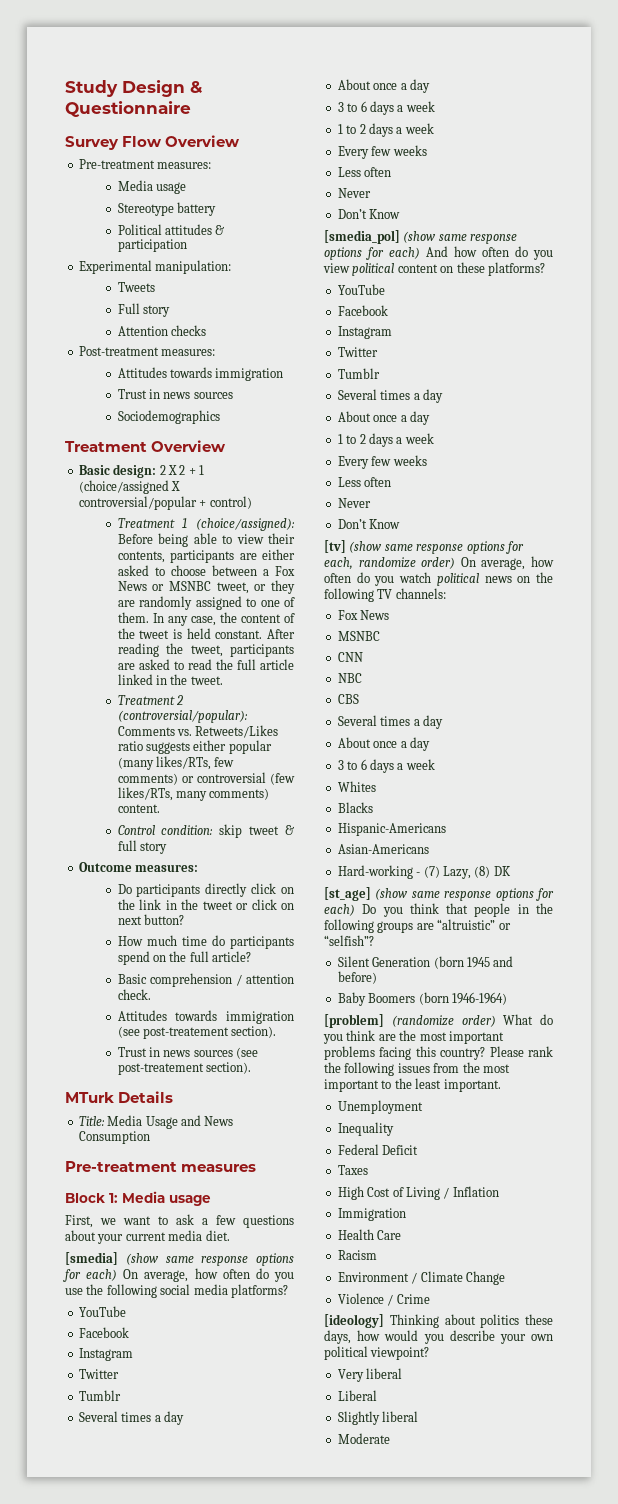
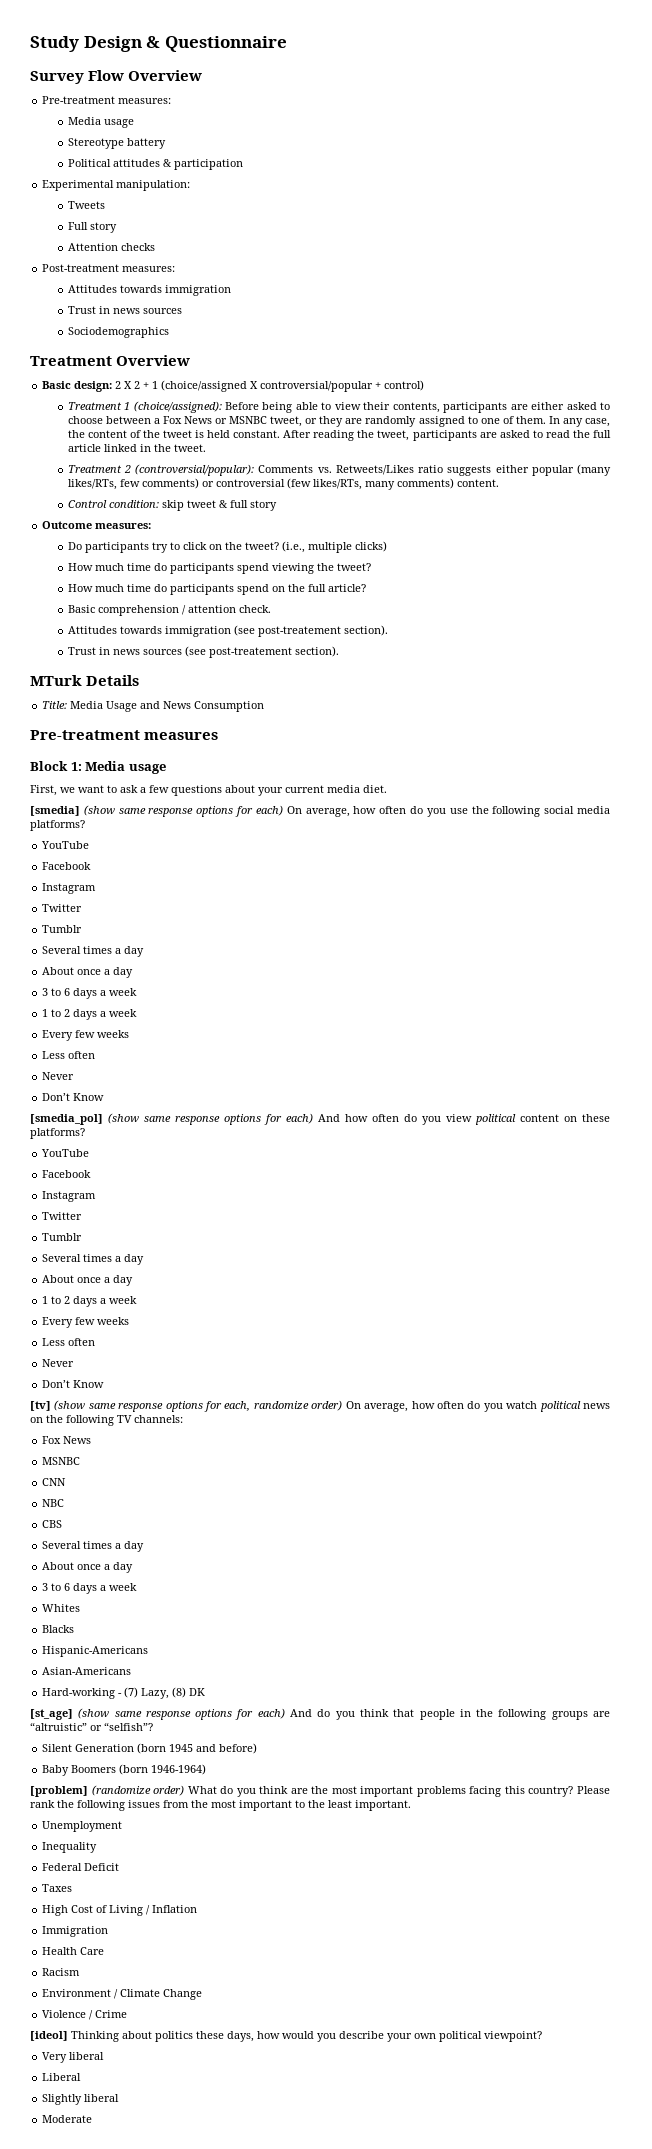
- Do participants directly click on the link in the tweet or click on next button?
+ Do participants try to click on the tweet? (i.e., multiple clicks)
+ How much time do participants spend viewing the tweet?
- [st_age] (show same response options for each) Do you think that people in the following groups are “altruistic” or “selfish”?
+ [st_age] (show same response options for each) And do you think that people in the following groups are “altruistic” or “selfish”?
- [ideology] Thinking about politics these days, how would you describe your own political viewpoint?
+ [ideol] Thinking about politics these days, how would you describe your own political viewpoint?

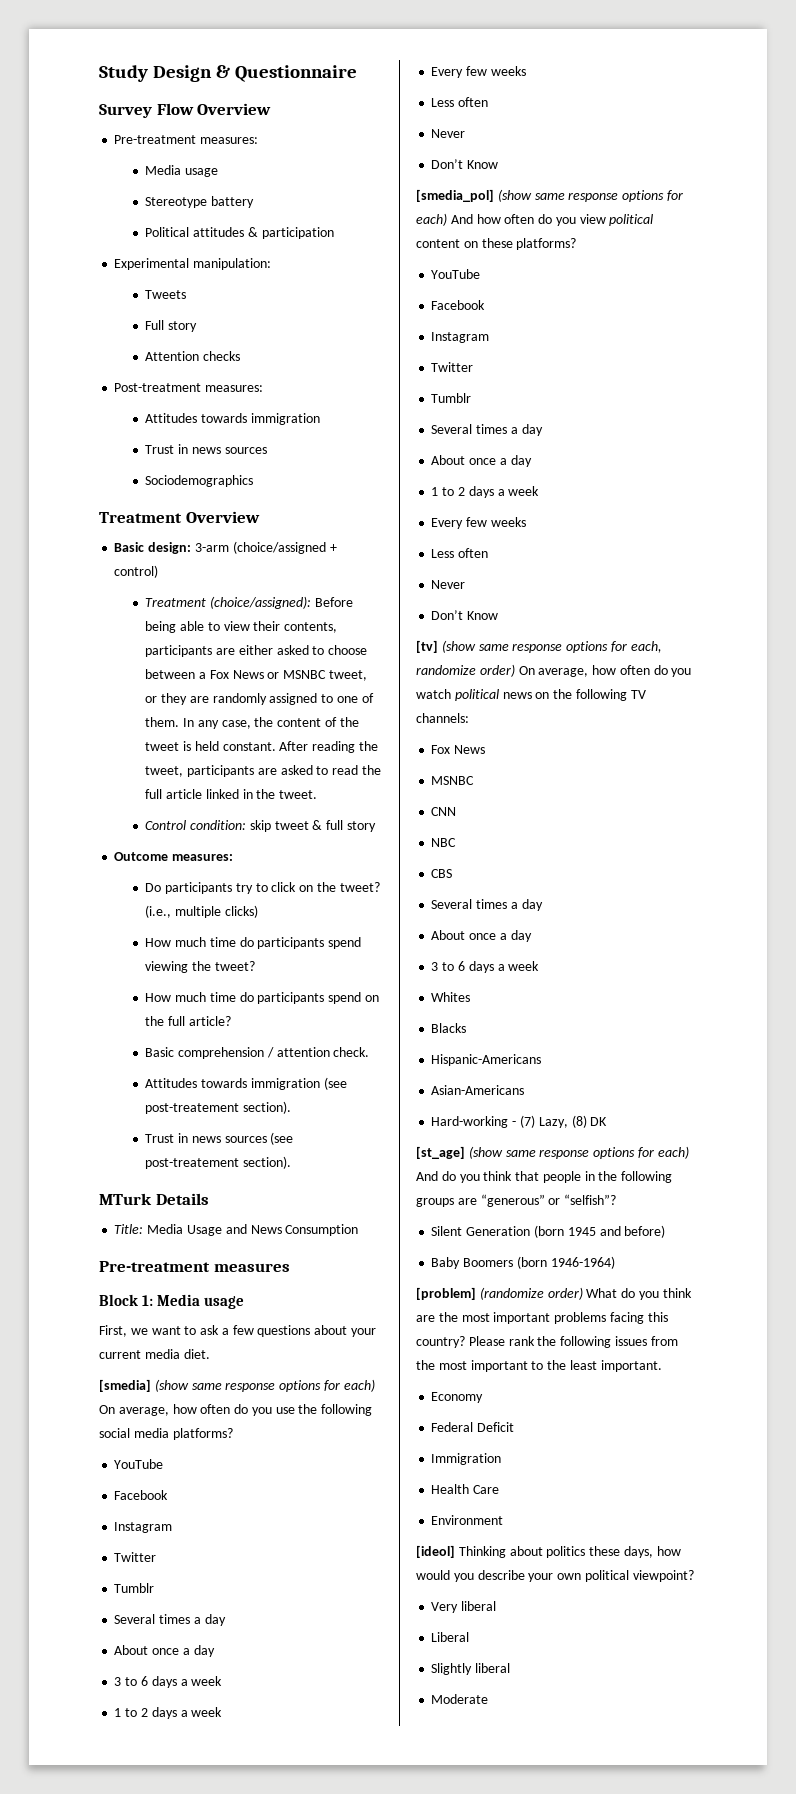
- Basic design: 2 X 2 + 1 (choice/assigned X controversial/popular + control)
+ Basic design: 3-arm (choice/assigned + control)
- Treatment 1 (choice/assigned): Before being able to view their contents, participants are either asked to choose between a Fox News or MSNBC tweet, or they are randomly assigned to one of them.
+ Treatment (choice/assigned): Before being able to view their contents, participants are either asked to choose between a Fox News or MSNBC tweet, or they are randomly assigned to one of them.
- Treatment 2 (controversial/popular): Comments vs. Retweets/Likes ratio suggests either popular (many likes/RTs, few comments) or controversial (few likes/RTs, many comments) content.
- [st_age] (show same response options for each) And do you think that people in the following groups are “altruistic” or “selfish”?
+ [st_age] (show same response options for each) And do you think that people in the following groups are “generous” or “selfish”?
- Unemployment
- Inequality
+ Economy
- Taxes
- High Cost of Living / Inflation
- Racism
- Environment / Climate Change
- Violence / Crime
+ Environment

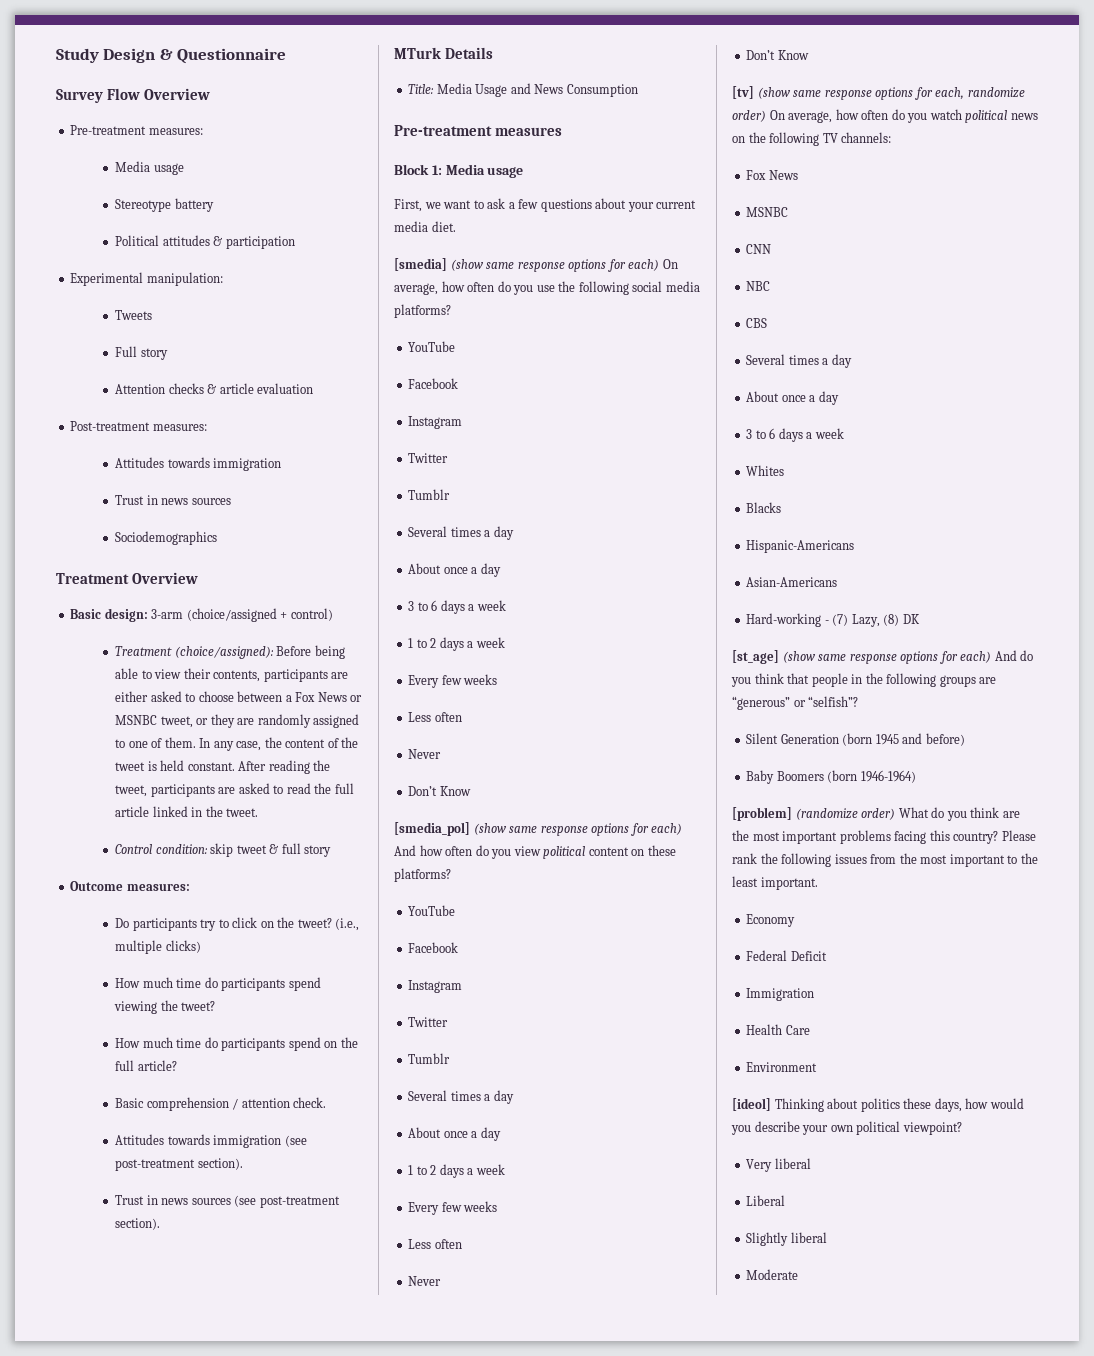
- Attention checks
+ Attention checks & article evaluation
- Attitudes towards immigration (see post-treatement section).
+ Attitudes towards immigration (see post-treatment section).
- Trust in news sources (see post-treatement section).
+ Trust in news sources (see post-treatment section).

